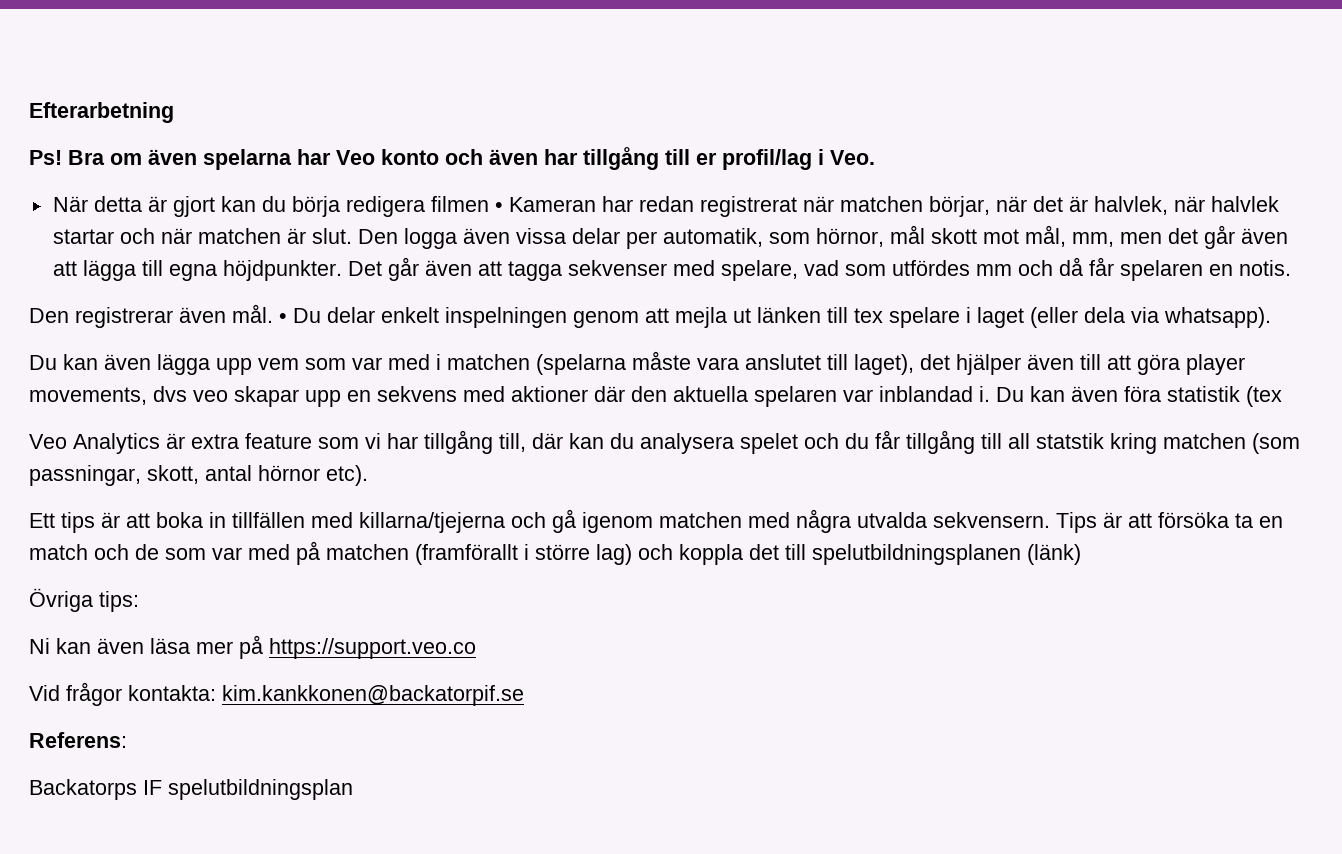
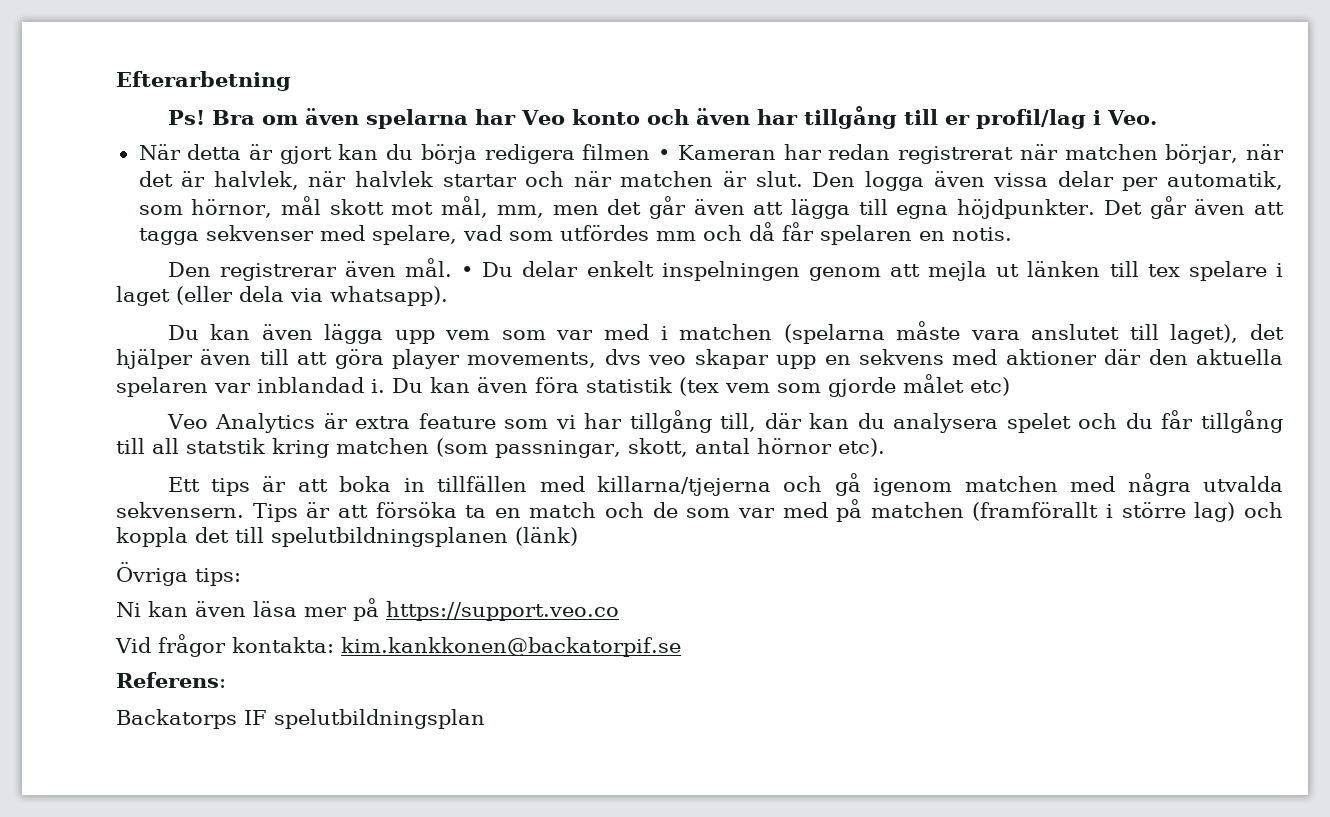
- Du kan även föra statistik (tex
+ Du kan även föra statistik (tex vem som gjorde målet etc)

